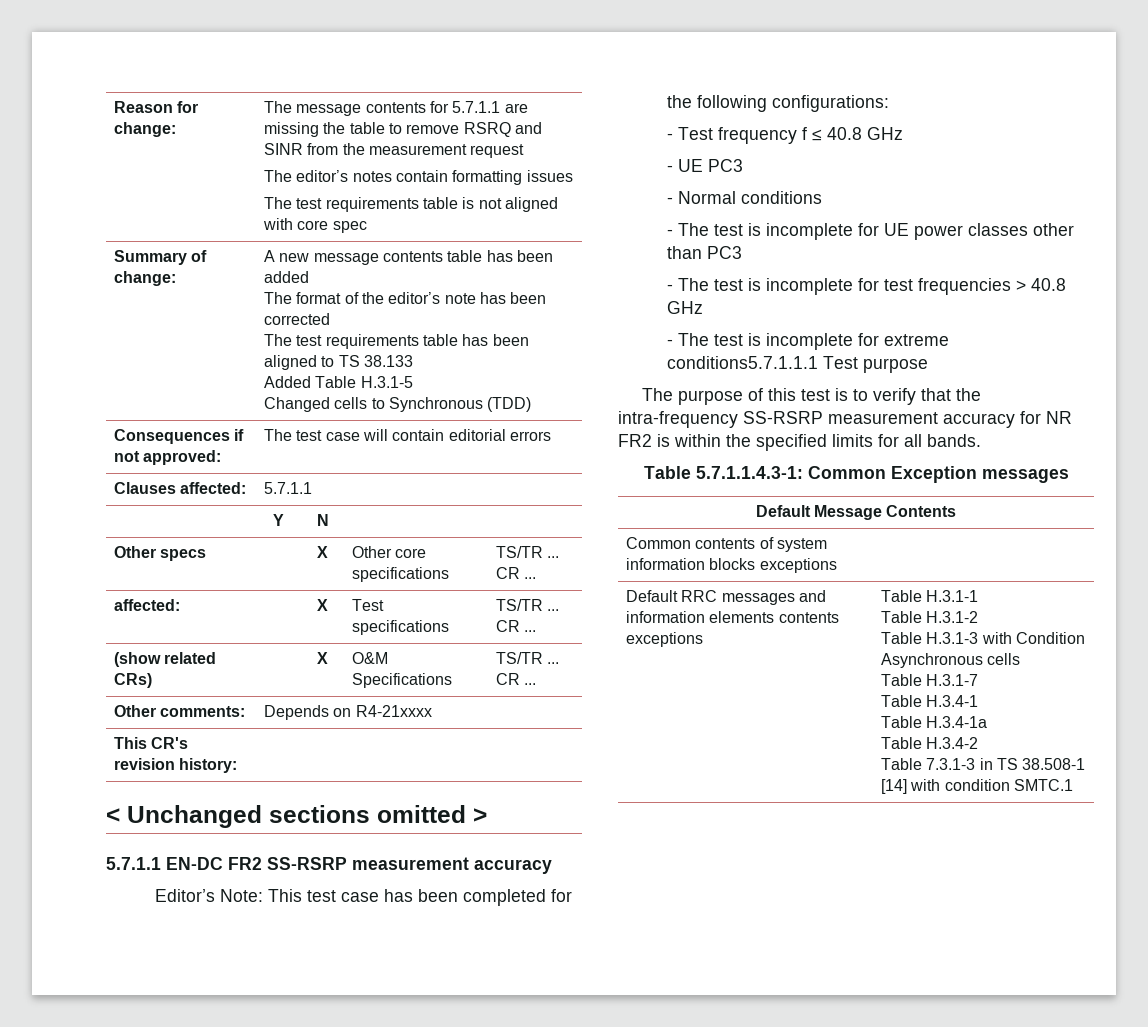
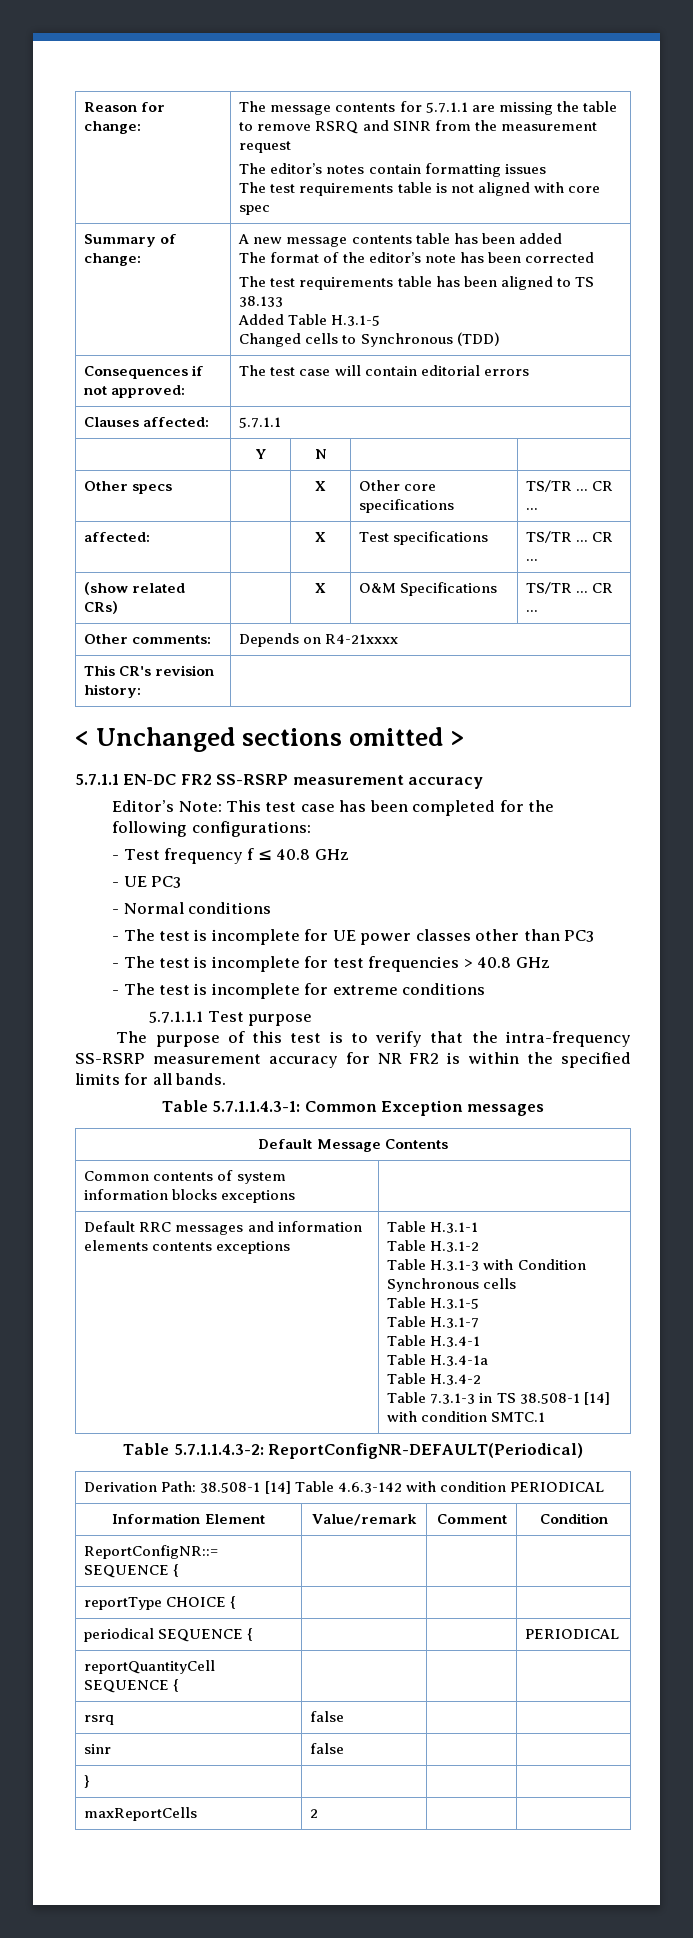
- - The test is incomplete for extreme conditions5.7.1.1.1 Test purpose
+ - The test is incomplete for extreme conditions
+ 5.7.1.1.1 Test purpose
  Default RRC messages and information elements contents exceptions | Table H.3.1-1
  Table H.3.1-2
- Table H.3.1-3 with Condition Asynchronous cells
+ Table H.3.1-3 with Condition Synchronous cells
+ Table H.3.1-5
+ Table 5.7.1.1.4.3-2: ReportConfigNR-DEFAULT(Periodical)
+ Derivation Path: 38.508-1 [14] Table 4.6.3-142 with condition PERIODICAL
+ Information Element | Value/remark | Comment | Condition
+ ReportConfigNR::= SEQUENCE { | | |
+ reportType CHOICE { | | |
+ periodical SEQUENCE { | | | PERIODICAL
+ reportQuantityCell SEQUENCE { | | |
+ rsrq | false | |
+ sinr | false | |
+ } | | |
+ maxReportCells | 2 | |

